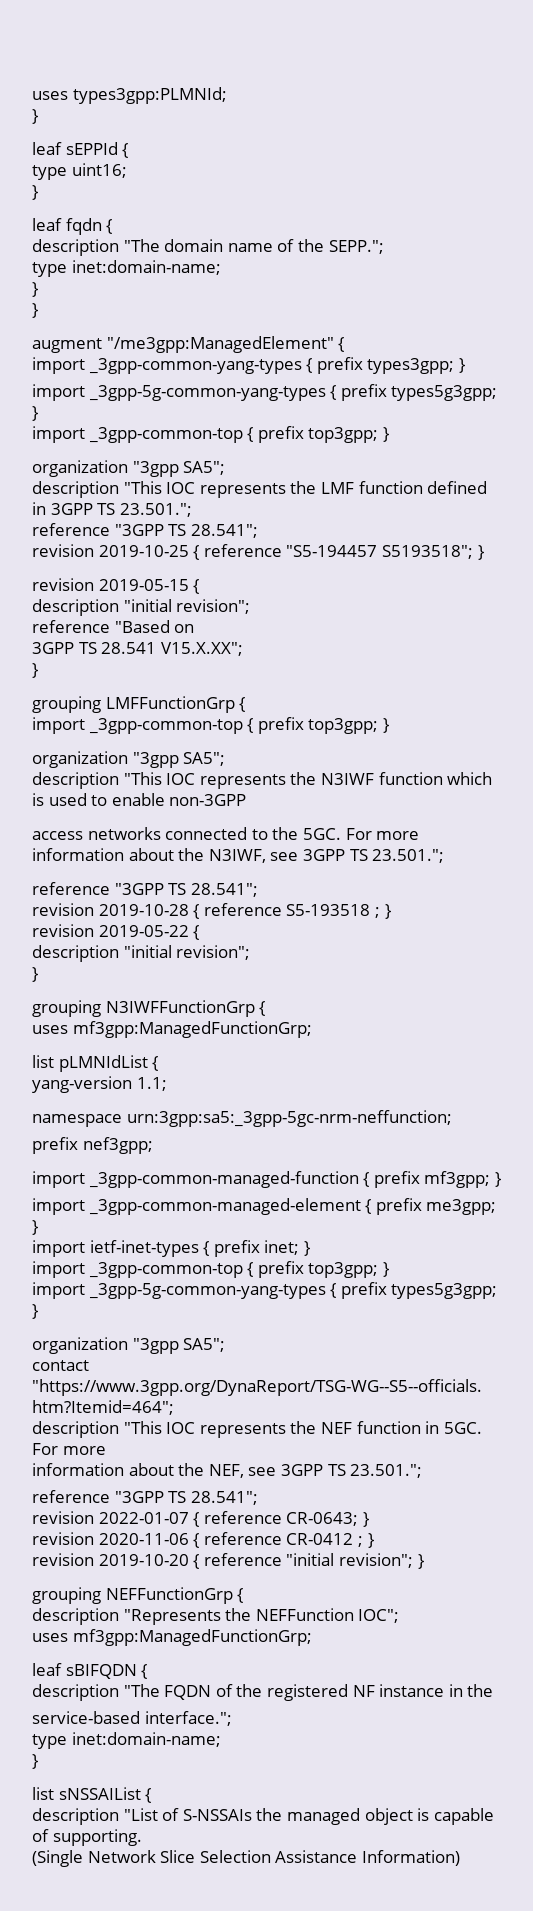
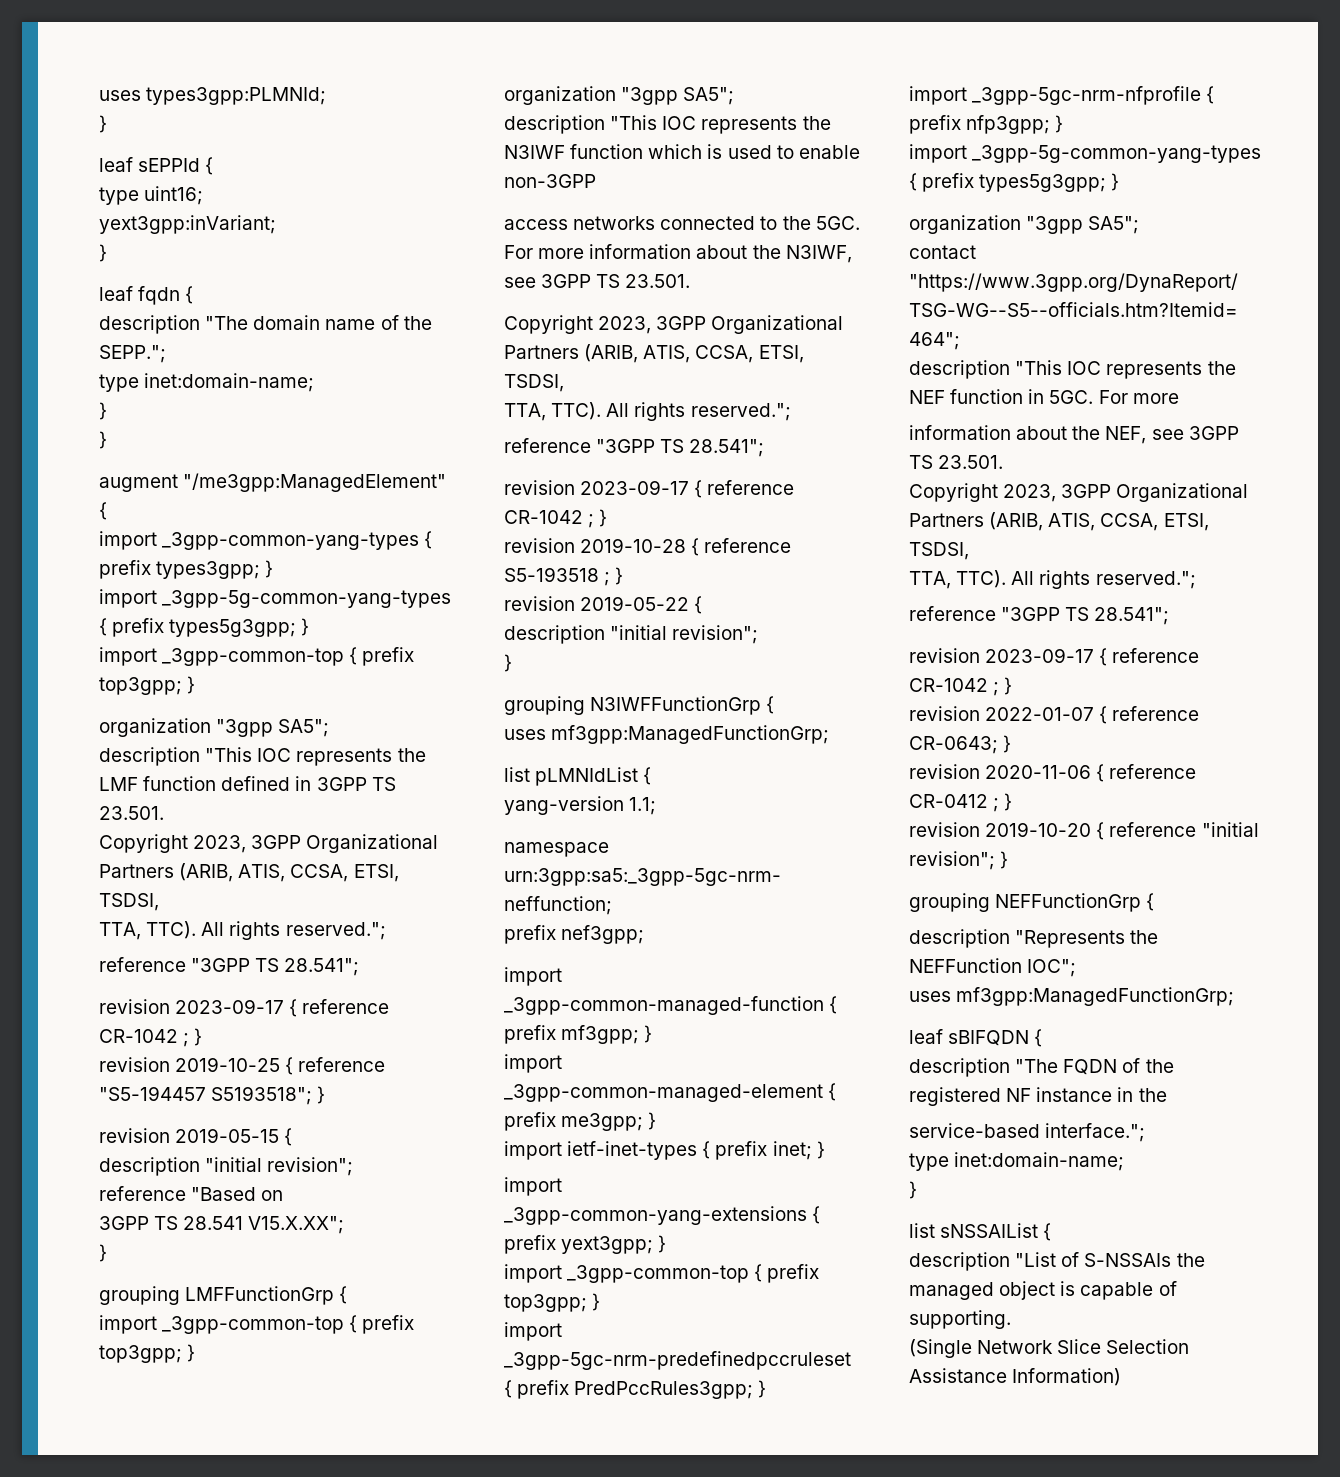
+ yext3gpp:inVariant;
- description "This IOC represents the LMF function defined in 3GPP TS 23.501.";
+ description "This IOC represents the LMF function defined in 3GPP TS 23.501.
+ Copyright 2023, 3GPP Organizational Partners (ARIB, ATIS, CCSA, ETSI, TSDSI,
+ TTA, TTC). All rights reserved.";
  reference "3GPP TS 28.541";
+ revision 2023-09-17 { reference CR-1042 ; }
- For more information about the N3IWF, see 3GPP TS 23.501.";
+ For more information about the N3IWF, see 3GPP TS 23.501.
+ Copyright 2023, 3GPP Organizational Partners (ARIB, ATIS, CCSA, ETSI, TSDSI,
+ TTA, TTC). All rights reserved.";
  reference "3GPP TS 28.541";
+ revision 2023-09-17 { reference CR-1042 ; }
  import ietf-inet-types { prefix inet; }
+ import _3gpp-common-yang-extensions { prefix yext3gpp; }
  import _3gpp-common-top { prefix top3gpp; }
+ import _3gpp-5gc-nrm-predefinedpccruleset { prefix PredPccRules3gpp; }
+ import _3gpp-5gc-nrm-nfprofile { prefix nfp3gpp; }
- information about the NEF, see 3GPP TS 23.501.";
+ information about the NEF, see 3GPP TS 23.501.
+ Copyright 2023, 3GPP Organizational Partners (ARIB, ATIS, CCSA, ETSI, TSDSI,
+ TTA, TTC). All rights reserved.";
  reference "3GPP TS 28.541";
+ revision 2023-09-17 { reference CR-1042 ; }

